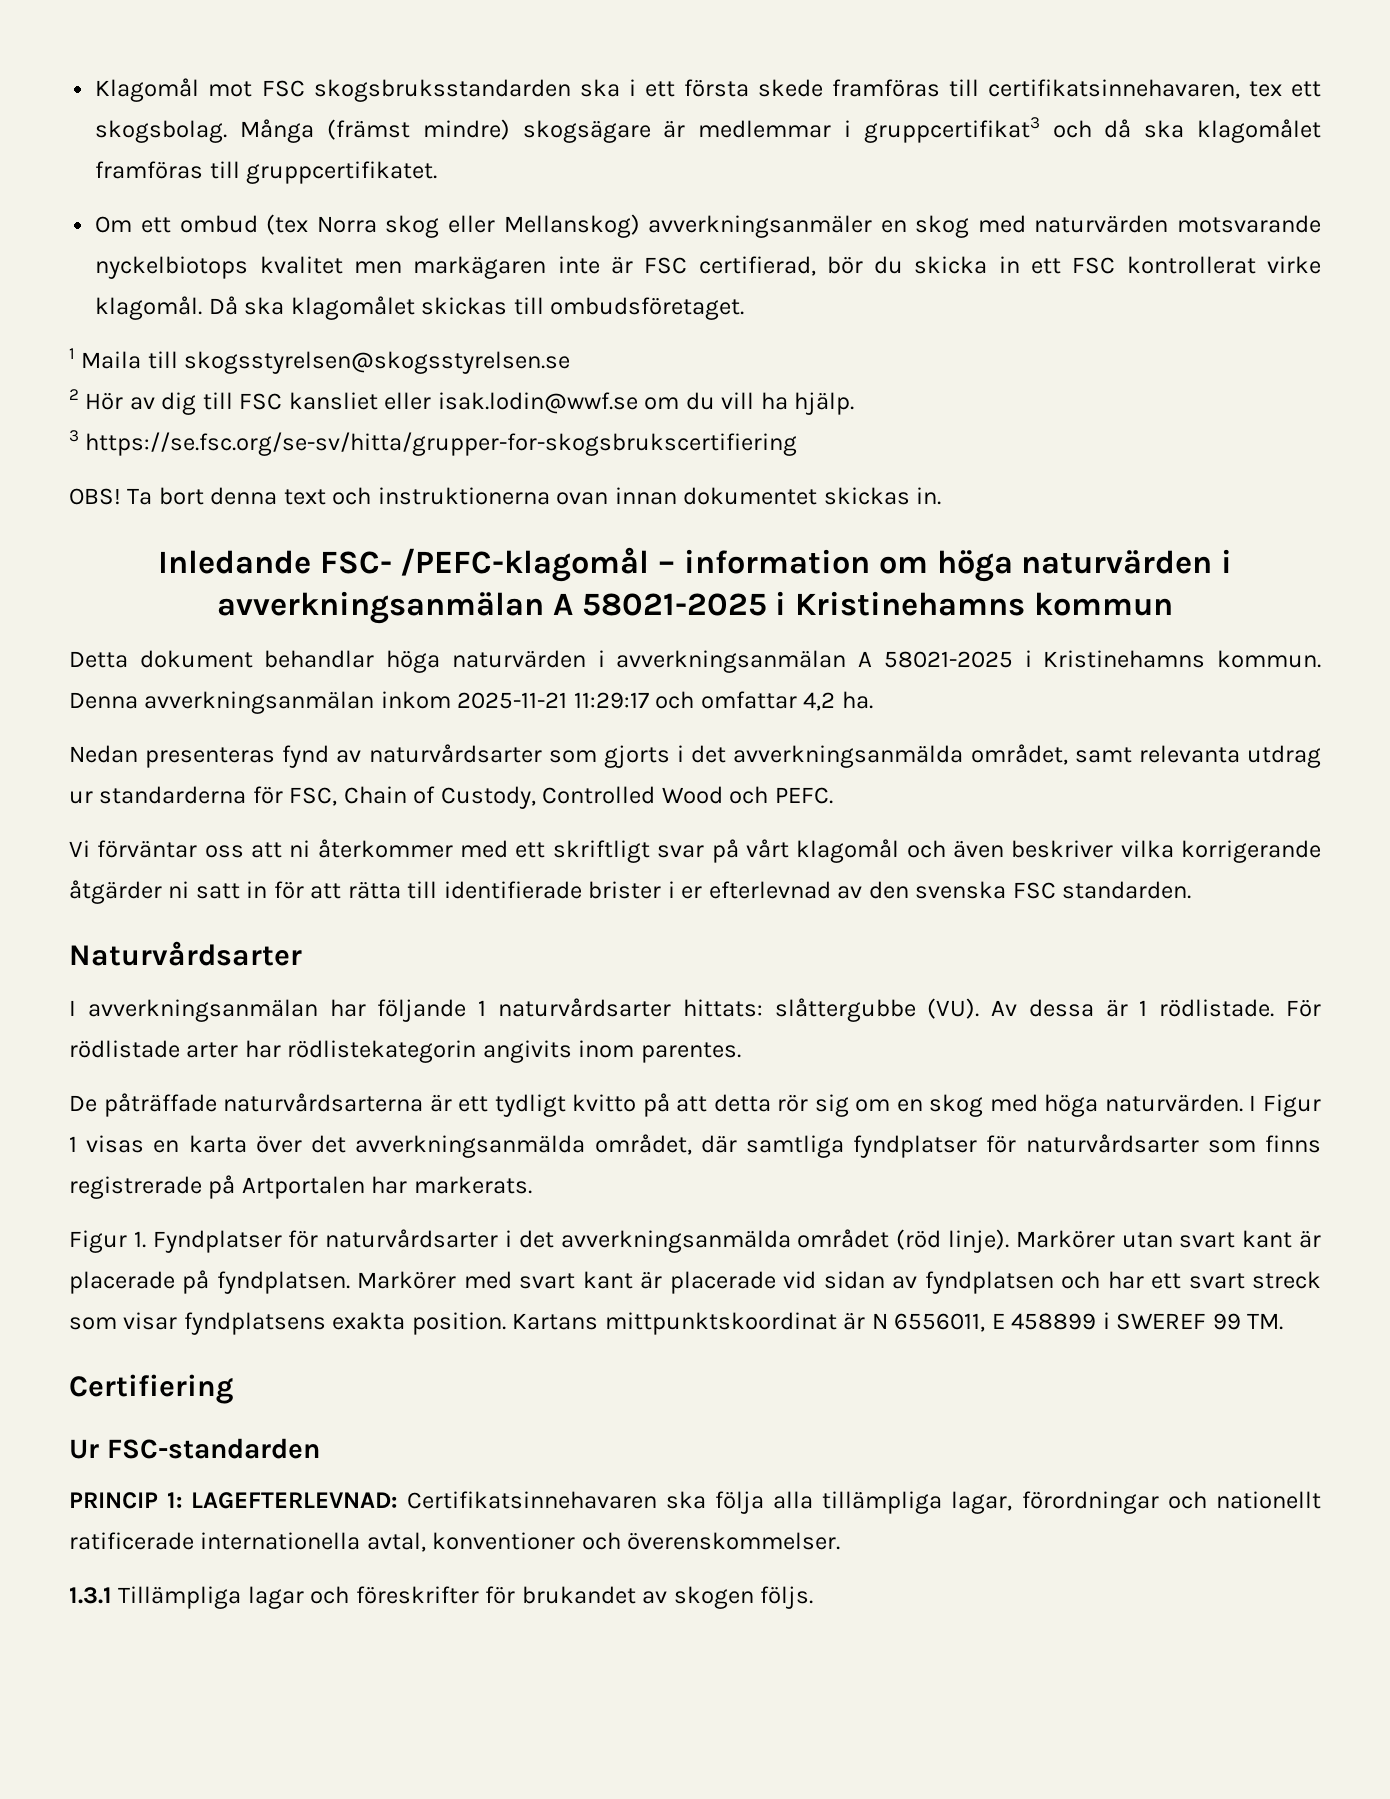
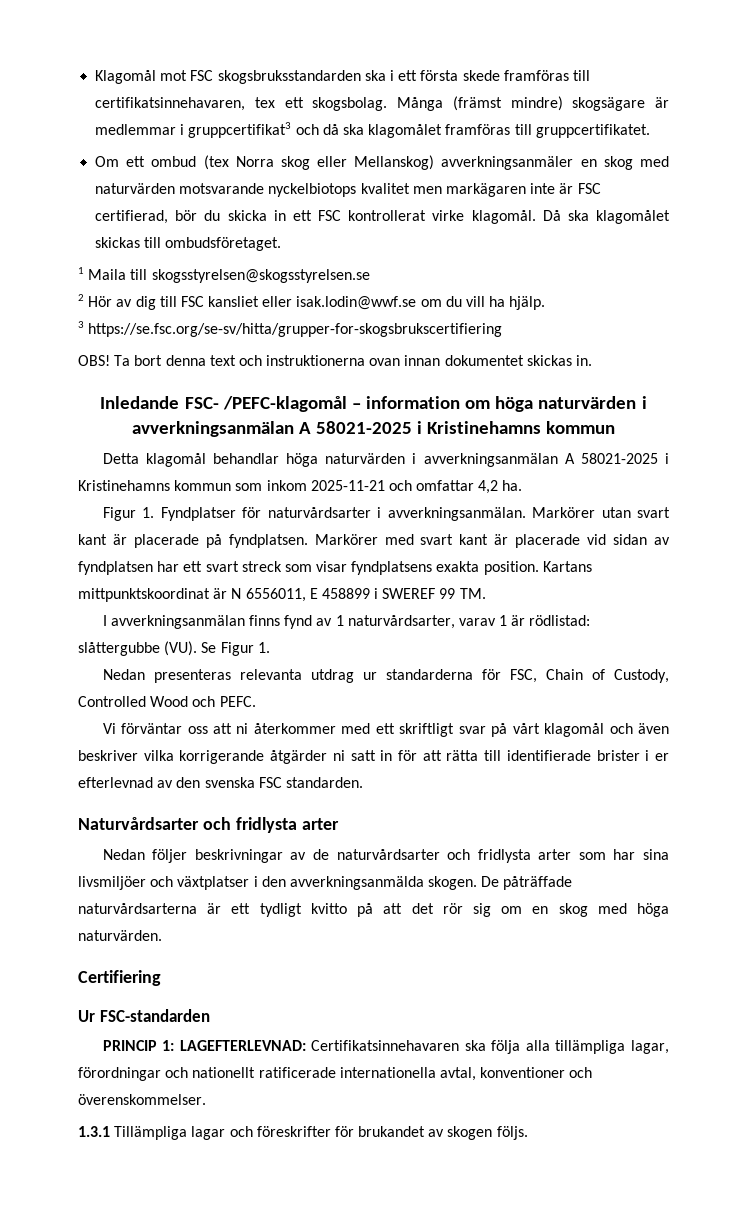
- Detta dokument behandlar höga naturvärden i avverkningsanmälan A 58021-2025 i Kristinehamns kommun. Denna avverkningsanmälan inkom 2025-11-21 11:29:17 och omfattar 4,2 ha.
+ Detta klagomål behandlar höga naturvärden i avverkningsanmälan A 58021-2025 i Kristinehamns kommun som inkom 2025-11-21 och omfattar 4,2 ha.
- Nedan presenteras fynd av naturvårdsarter som gjorts i det avverkningsanmälda området, samt relevanta utdrag ur standarderna för FSC, Chain of Custody, Controlled Wood och PEFC.
+ Figur 1. Fyndplatser för naturvårdsarter i avverkningsanmälan. Markörer utan svart kant är placerade på fyndplatsen. Markörer med svart kant är placerade vid sidan av fyndplatsen har ett svart streck som visar fyndplatsens exakta position. Kartans mittpunktskoordinat är N 6556011, E 458899 i SWEREF 99 TM.
+ I avverkningsanmälan finns fynd av 1 naturvårdsarter, varav 1 är rödlistad: slåttergubbe (VU). Se Figur 1.
+ Nedan presenteras relevanta utdrag ur standarderna för FSC, Chain of Custody, Controlled Wood och PEFC.
- Naturvårdsarter
- I avverkningsanmälan har följande 1 naturvårdsarter hittats: slåttergubbe (VU). Av dessa är 1 rödlistade. För rödlistade arter har rödlistekategorin angivits inom parentes.
- De påträffade naturvårdsarterna är ett tydligt kvitto på att detta rör sig om en skog med höga naturvärden. I Figur 1 visas en karta över det avverkningsanmälda området, där samtliga fyndplatser för naturvårdsarter som finns registrerade på Artportalen har markerats.
- Figur 1. Fyndplatser för naturvårdsarter i det avverkningsanmälda området (röd linje). Markörer utan svart kant är placerade på fyndplatsen. Markörer med svart kant är placerade vid sidan av fyndplatsen och har ett svart streck som visar fyndplatsens exakta position. Kartans mittpunktskoordinat är N 6556011, E 458899 i SWEREF 99 TM.
+ Naturvårdsarter och fridlysta arter
+ Nedan följer beskrivningar av de naturvårdsarter och fridlysta arter som har sina livsmiljöer och växtplatser i den avverkningsanmälda skogen. De påträffade naturvårdsarterna är ett tydligt kvitto på att det rör sig om en skog med höga naturvärden.

